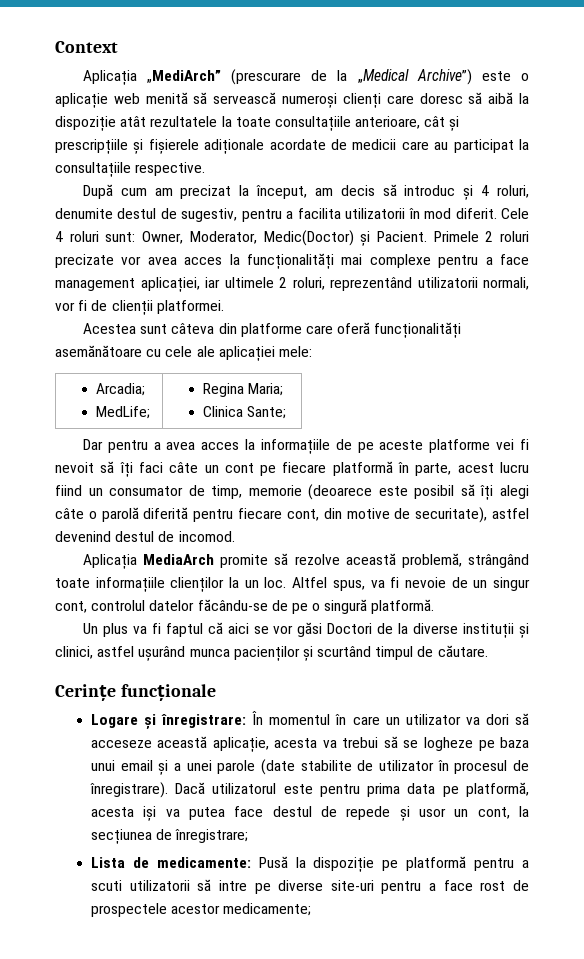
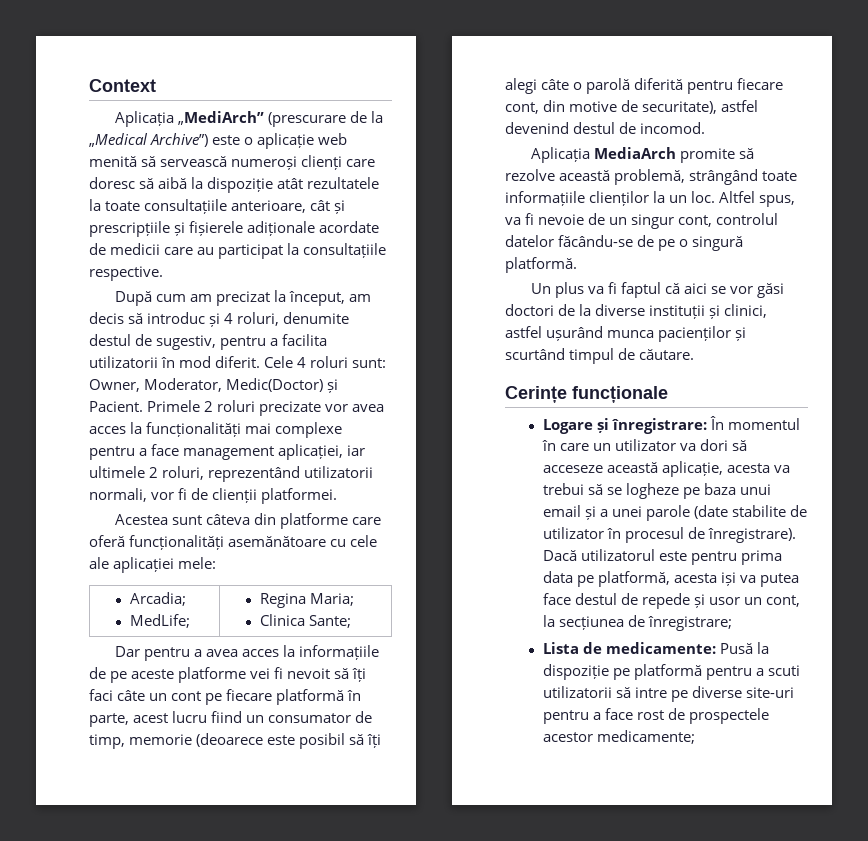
- Un plus va fi faptul că aici se vor găsi Doctori de la diverse instituții și clinici, astfel ușurând munca pacienților și scurtând timpul de căutare.
+ Un plus va fi faptul că aici se vor găsi doctori de la diverse instituții și clinici, astfel ușurând munca pacienților și scurtând timpul de căutare.

